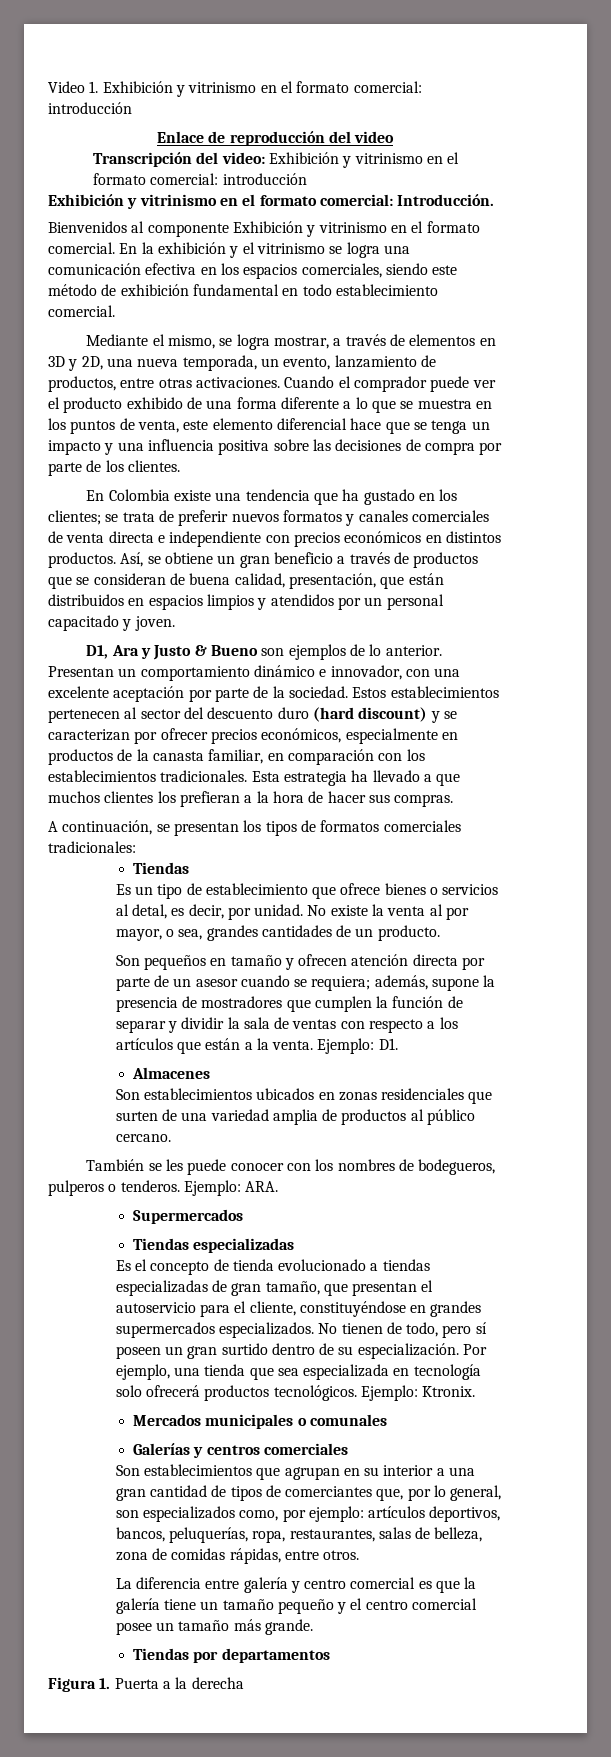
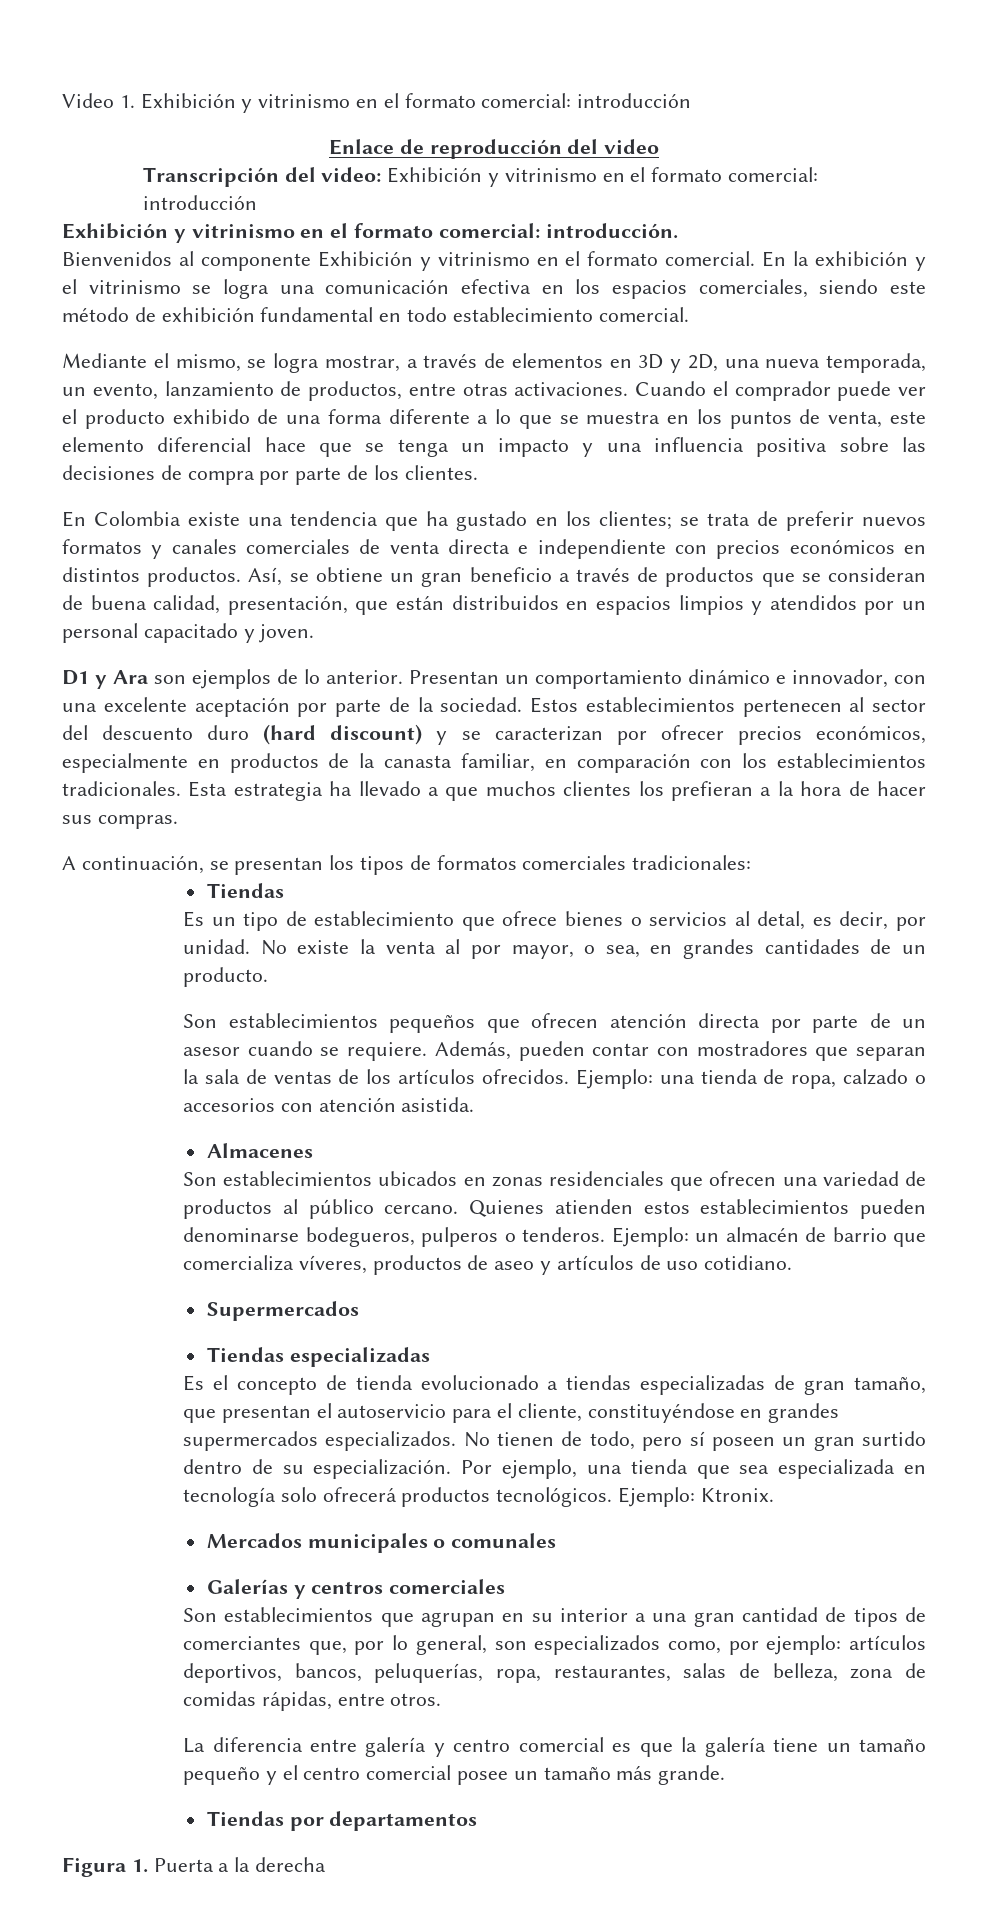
- Exhibición y vitrinismo en el formato comercial: Introducción.
+ Exhibición y vitrinismo en el formato comercial: introducción.
- D1, Ara y Justo & Bueno son ejemplos de lo anterior.
+ D1 y Ara son ejemplos de lo anterior.
- No existe la venta al por mayor, o sea, grandes cantidades de un producto.
+ No existe la venta al por mayor, o sea, en grandes cantidades de un producto.
- Son pequeños en tamaño y ofrecen atención directa por parte de un asesor cuando se requiera; además, supone la presencia de mostradores que cumplen la función de separar y dividir la sala de ventas con respecto a los artículos que están a la venta. Ejemplo: D1.
+ Son establecimientos pequeños que ofrecen atención directa por parte de un asesor cuando se requiere. Además, pueden contar con mostradores que separan la sala de ventas de los artículos ofrecidos. Ejemplo: una tienda de ropa, calzado o accesorios con atención asistida.
- Son establecimientos ubicados en zonas residenciales que surten de una variedad amplia de productos al público cercano.
- También se les puede conocer con los nombres de bodegueros, pulperos o tenderos.
+ Son establecimientos ubicados en zonas residenciales que ofrecen una variedad de productos al público cercano. Quienes atienden estos establecimientos pueden denominarse bodegueros, pulperos o tenderos.
- Ejemplo: ARA.
+ Ejemplo: un almacén de barrio que comercializa víveres, productos de aseo y artículos de uso cotidiano.

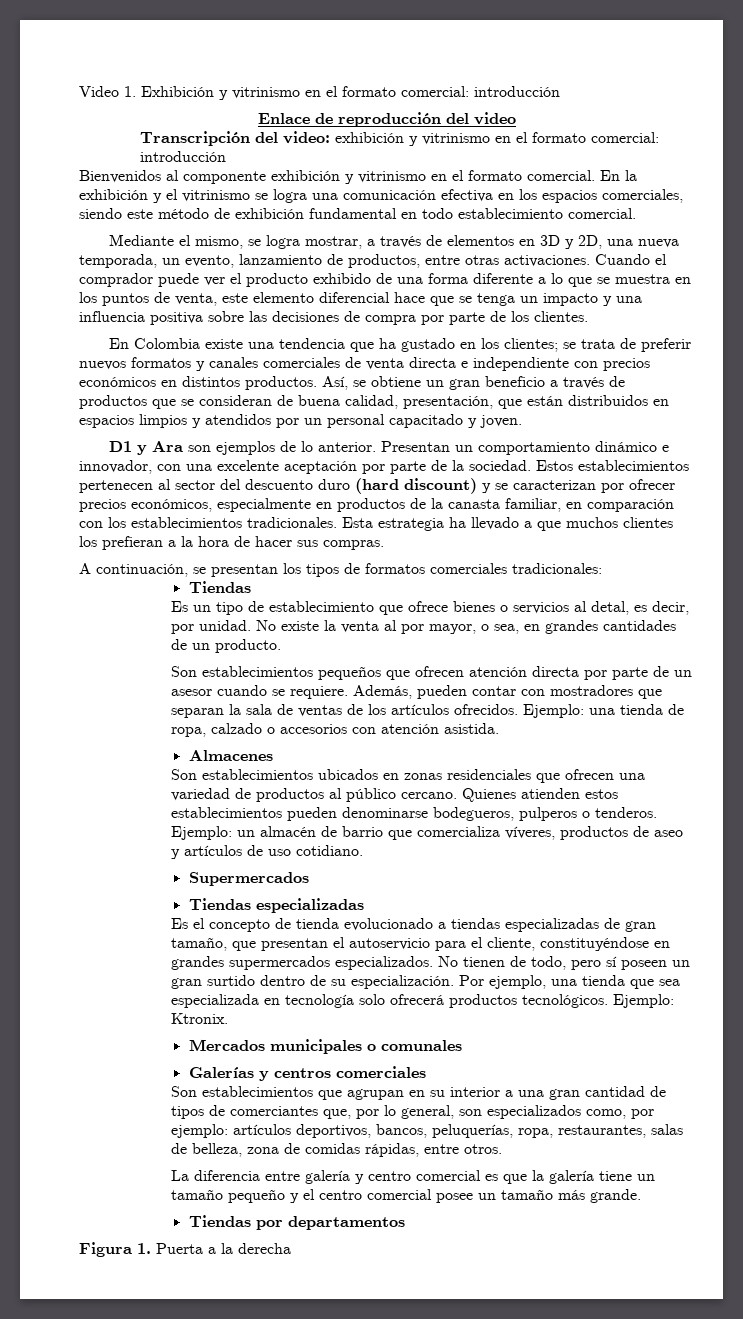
- Transcripción del video: Exhibición y vitrinismo en el formato comercial: introducción
- Exhibición y vitrinismo en el formato comercial: introducción.
+ Transcripción del video: exhibición y vitrinismo en el formato comercial: introducción
- Bienvenidos al componente Exhibición y vitrinismo en el formato comercial.
+ Bienvenidos al componente exhibición y vitrinismo en el formato comercial.

